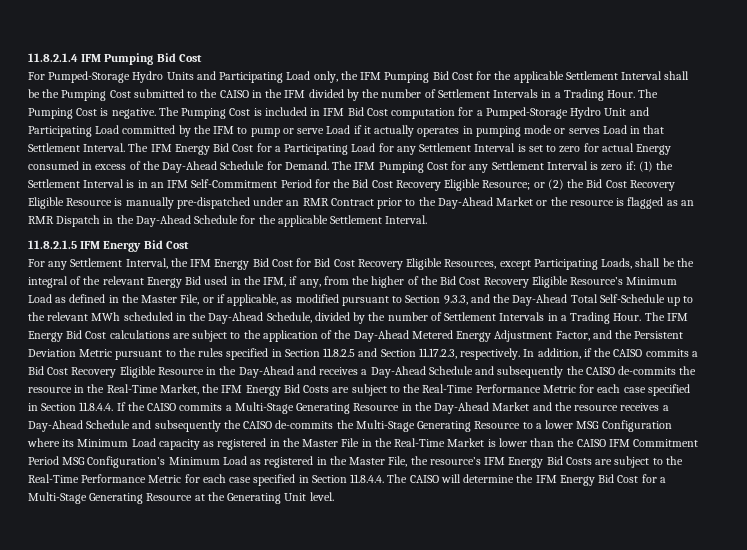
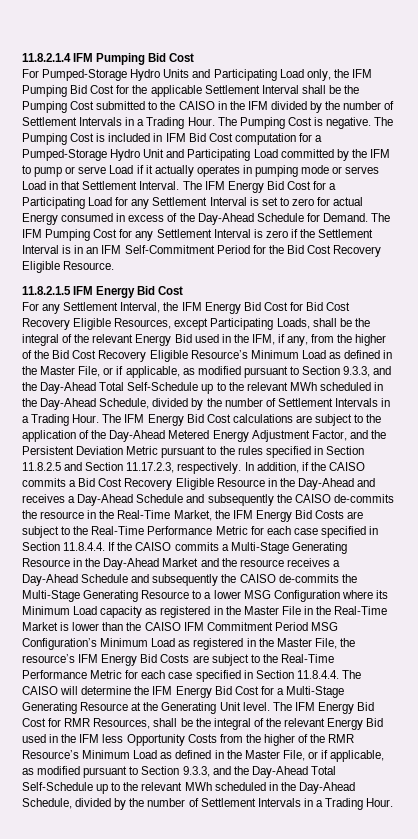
- The IFM Pumping Cost for any Settlement Interval is zero if: (1) the Settlement Interval is in an IFM Self-Commitment Period for the Bid Cost Recovery Eligible Resource; or (2) the Bid Cost Recovery Eligible Resource is manually pre-dispatched under an RMR Contract prior to the Day-Ahead Market or the resource is flagged as an RMR Dispatch in the Day-Ahead Schedule for the applicable Settlement Interval.
+ The IFM Pumping Cost for any Settlement Interval is zero if the Settlement Interval is in an IFM Self-Commitment Period for the Bid Cost Recovery Eligible Resource.
+ The IFM Energy Bid Cost for RMR Resources, shall be the integral of the relevant Energy Bid used in the IFM less Opportunity Costs from the higher of the RMR Resource’s Minimum Load as defined in the Master File, or if applicable, as modified pursuant to Section 9.3.3, and the Day-Ahead Total Self-Schedule up to the relevant MWh scheduled in the Day-Ahead Schedule, divided by the number of Settlement Intervals in a Trading Hour.

